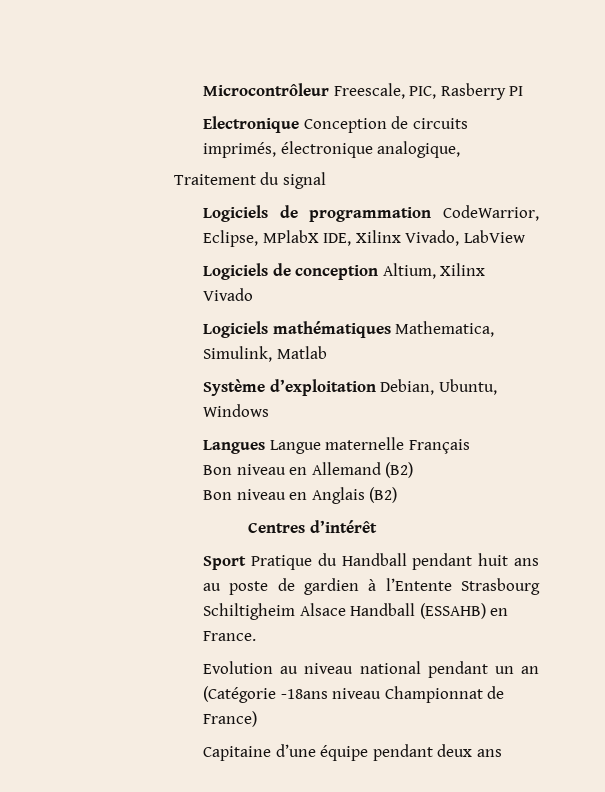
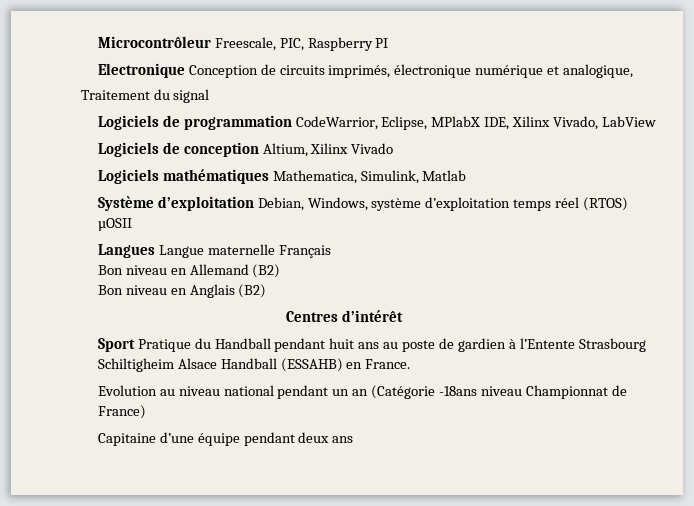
- Microcontrôleur Freescale, PIC, Rasberry PI
+ Microcontrôleur Freescale, PIC, Raspberry PI
- Electronique Conception de circuits imprimés, électronique analogique,
+ Electronique Conception de circuits imprimés, électronique numérique et analogique,
- Système d’exploitation Debian, Ubuntu, Windows
+ Système d’exploitation Debian, Windows, système d’exploitation temps réel (RTOS) µOSII

